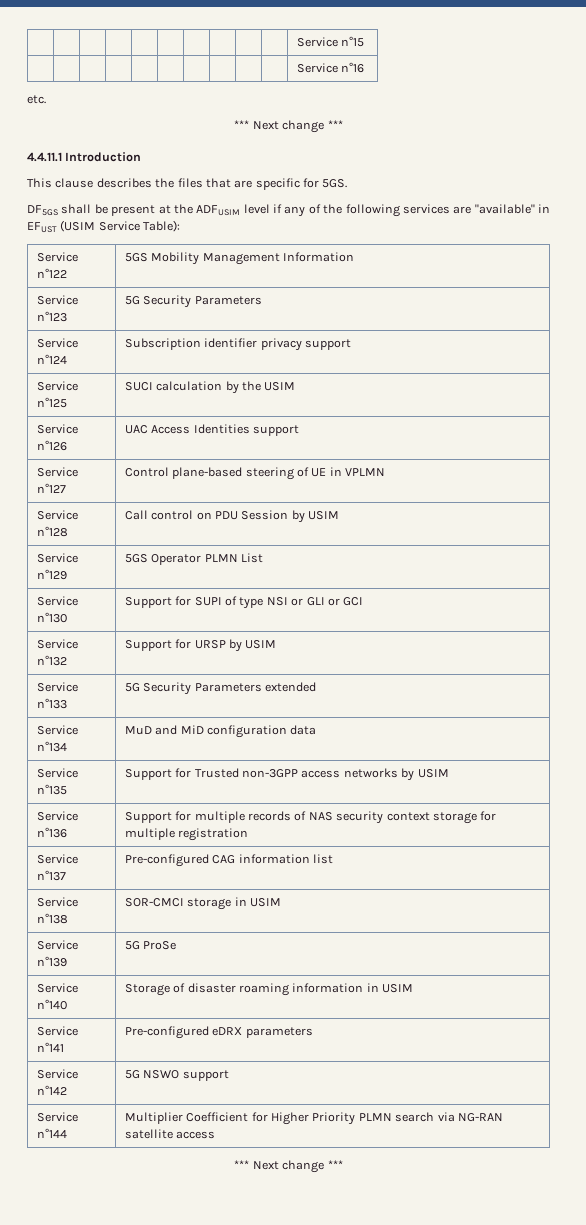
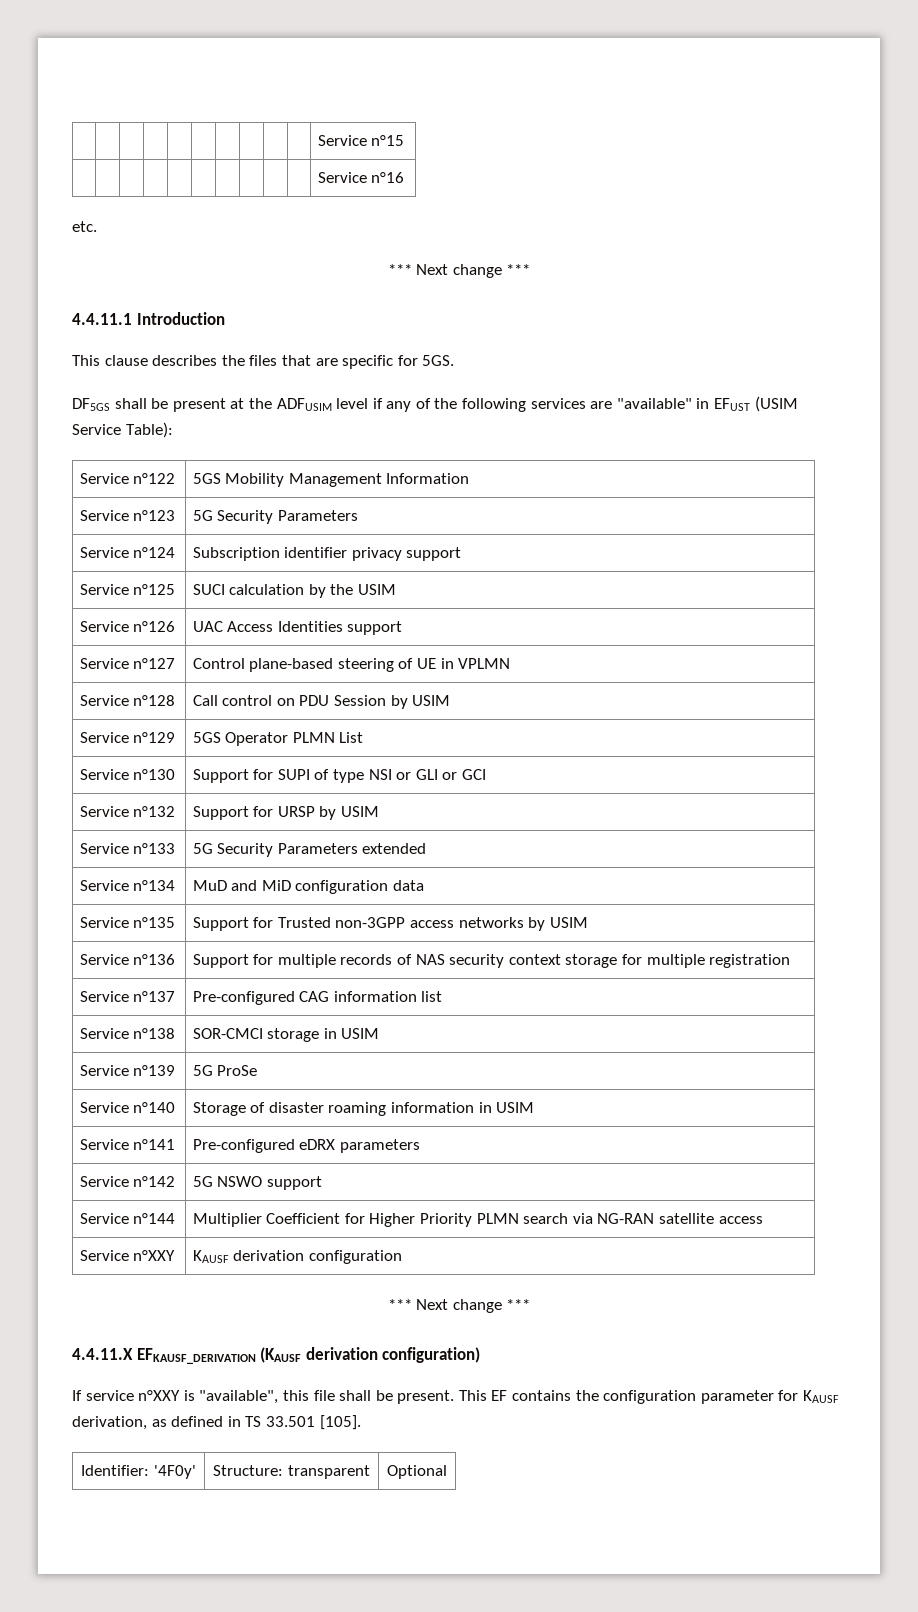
  Service n°144 | Multiplier Coefficient for Higher Priority PLMN search via NG-RAN satellite access
+ Service n°XXY | KAUSF derivation configuration
  *** Next change ***
+ 4.4.11.X EFKAUSF_DERIVATION (KAUSF derivation configuration)
+ If service n°XXY is "available", this file shall be present. This EF contains the configuration parameter for KAUSF derivation, as defined in TS 33.501 [105].
+ Identifier: '4F0y' | Structure: transparent | Optional

